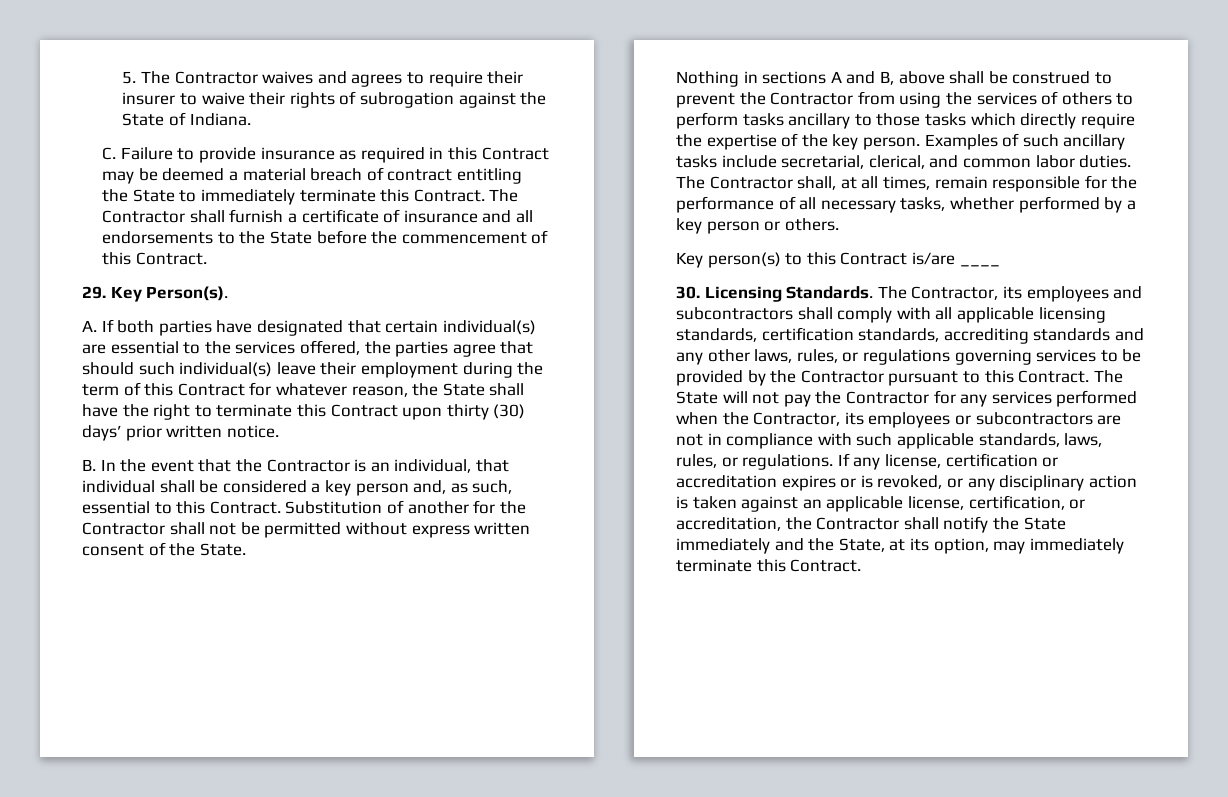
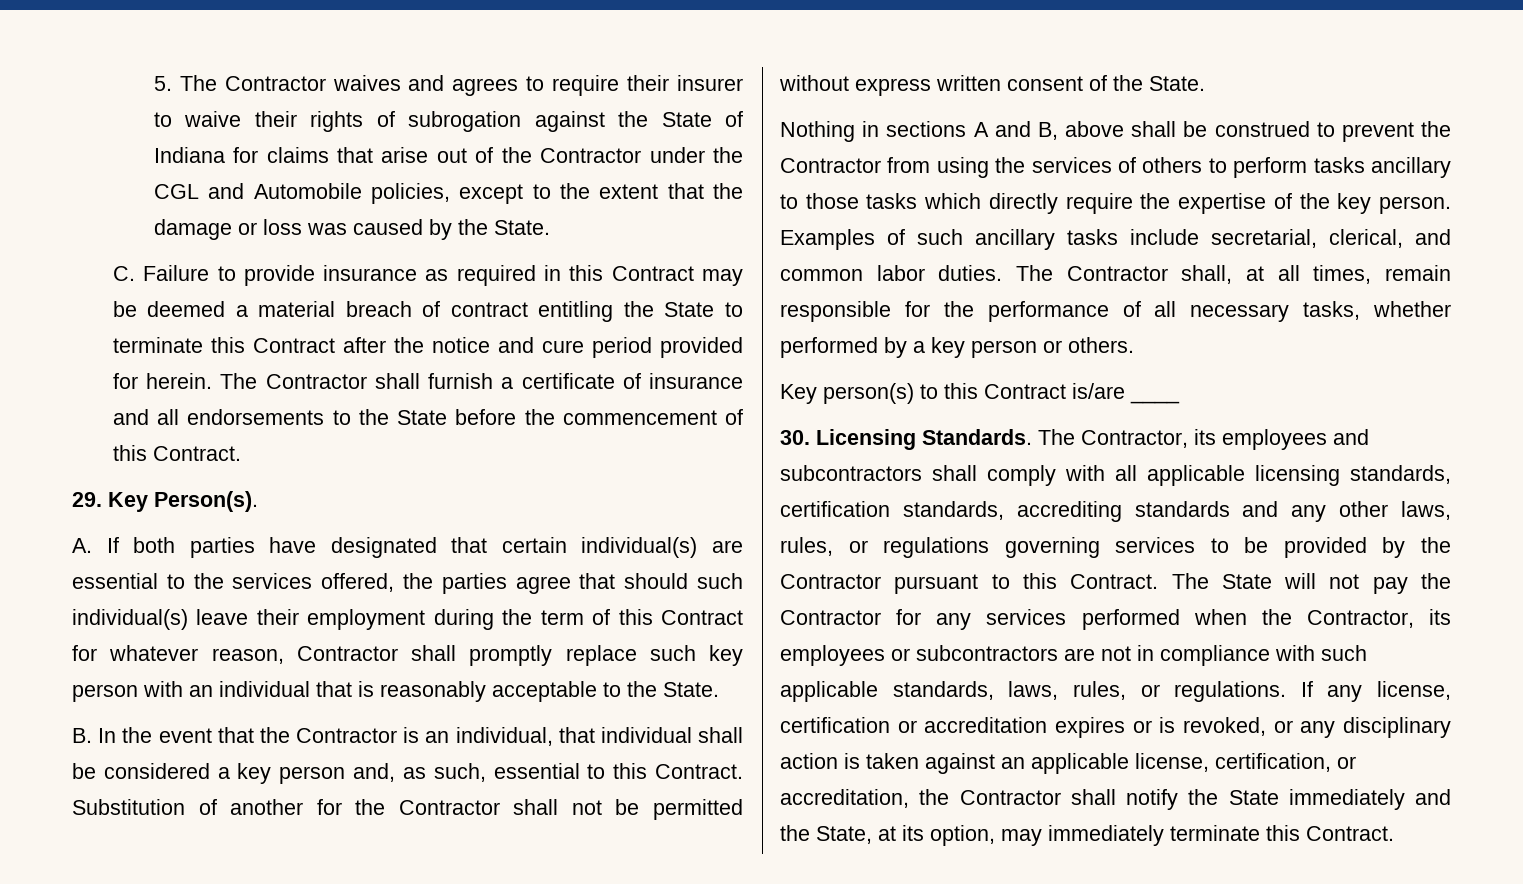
- 5. The Contractor waives and agrees to require their insurer to waive their rights of subrogation against the State of Indiana.
+ 5. The Contractor waives and agrees to require their insurer to waive their rights of subrogation against the State of Indiana for claims that arise out of the Contractor under the CGL and Automobile policies, except to the extent that the damage or loss was caused by the State.
- C. Failure to provide insurance as required in this Contract may be deemed a material breach of contract entitling the State to immediately terminate this Contract.
+ C. Failure to provide insurance as required in this Contract may be deemed a material breach of contract entitling the State to terminate this Contract after the notice and cure period provided for herein.
- A. If both parties have designated that certain individual(s) are essential to the services offered, the parties agree that should such individual(s) leave their employment during the term of this Contract for whatever reason, the State shall have the right to terminate this Contract upon thirty (30) days’ prior written notice.
+ A. If both parties have designated that certain individual(s) are essential to the services offered, the parties agree that should such individual(s) leave their employment during the term of this Contract for whatever reason, Contractor shall promptly replace such key person with an individual that is reasonably acceptable to the State.

